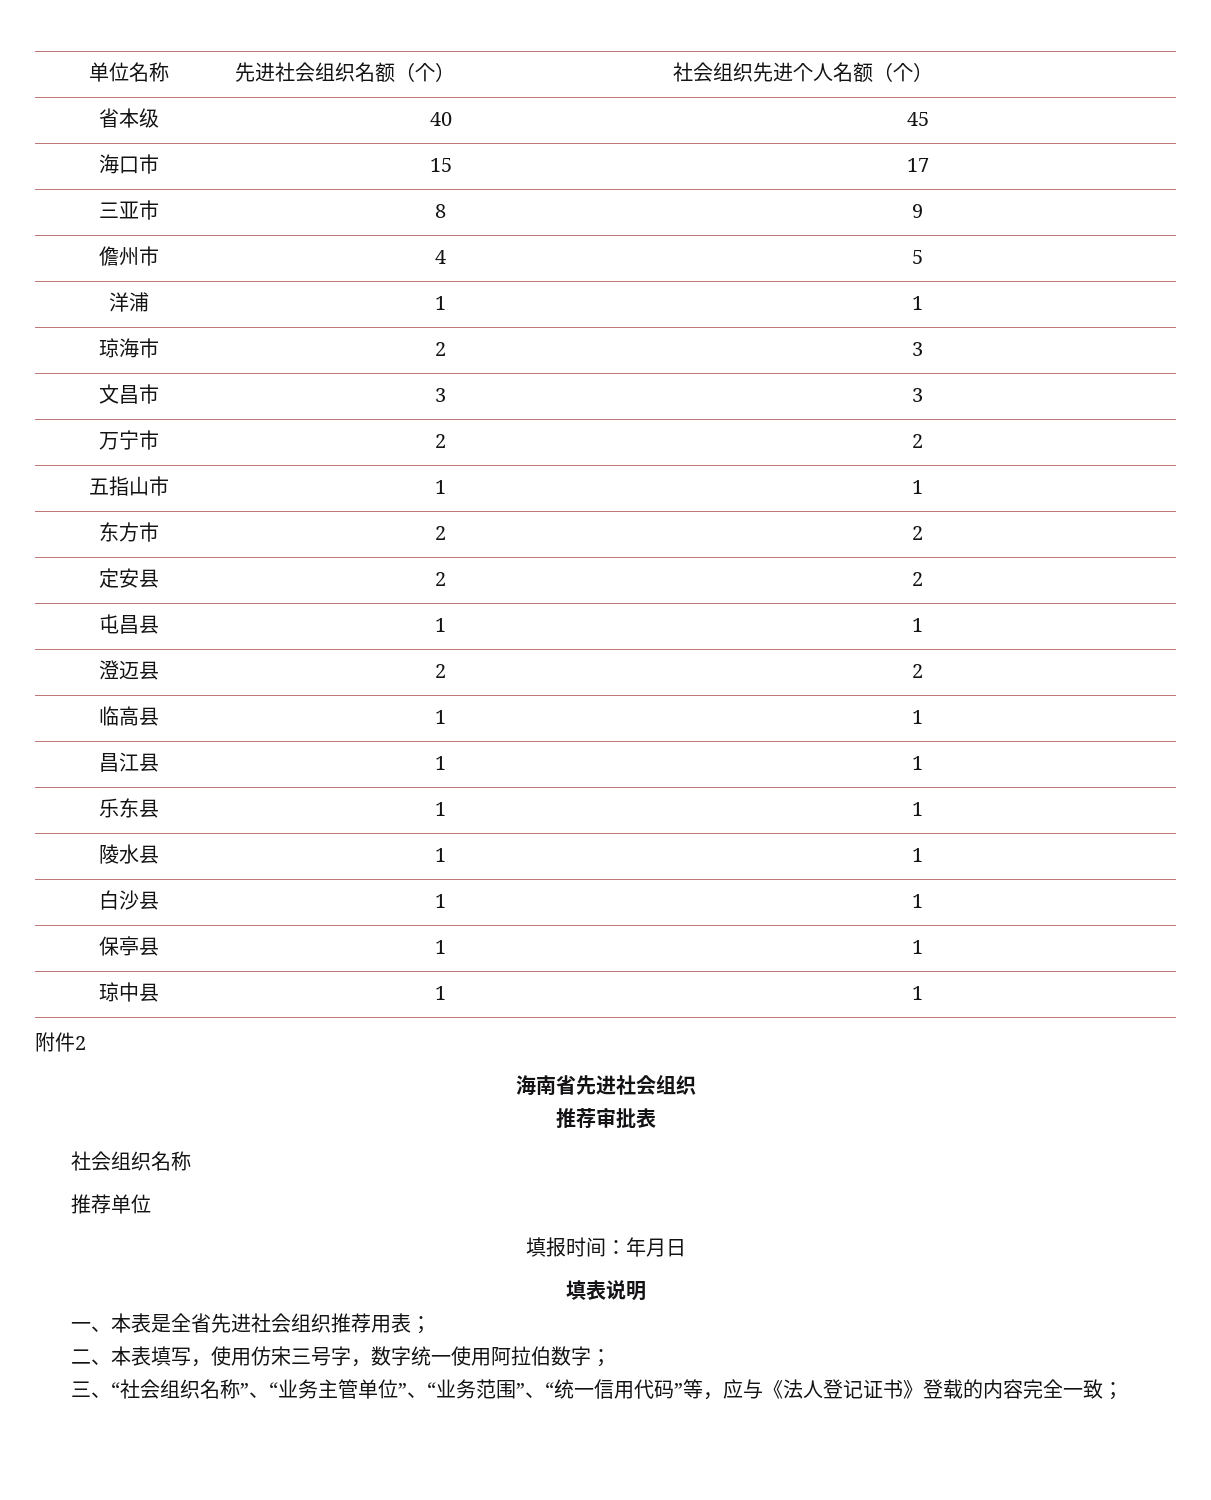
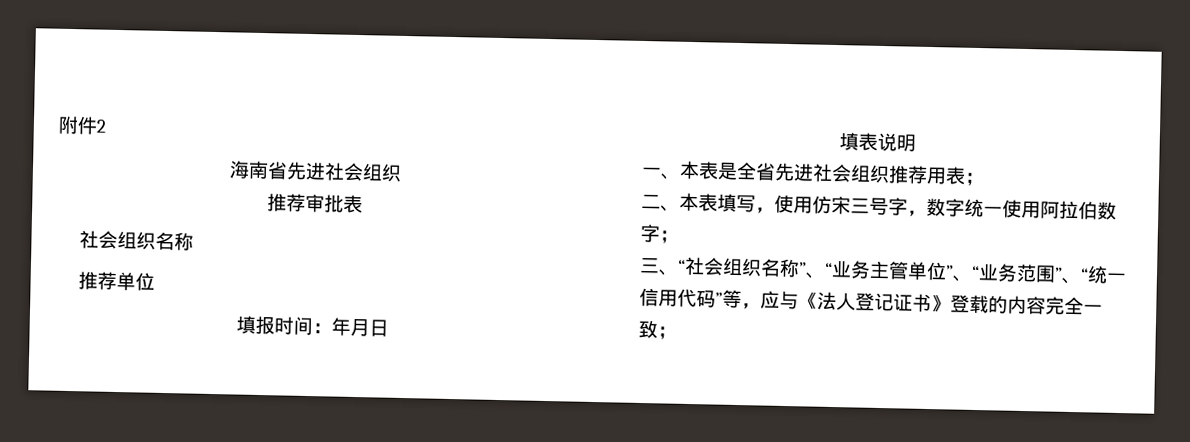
- 单位名称 | 先进社会组织名额（个） | 社会组织先进个人名额（个）
- 省本级 | 40 | 45
- 海口市 | 15 | 17
- 三亚市 | 8 | 9
- 儋州市 | 4 | 5
- 洋浦 | 1 | 1
- 琼海市 | 2 | 3
- 文昌市 | 3 | 3
- 万宁市 | 2 | 2
- 五指山市 | 1 | 1
- 东方市 | 2 | 2
- 定安县 | 2 | 2
- 屯昌县 | 1 | 1
- 澄迈县 | 2 | 2
- 临高县 | 1 | 1
- 昌江县 | 1 | 1
- 乐东县 | 1 | 1
- 陵水县 | 1 | 1
- 白沙县 | 1 | 1
- 保亭县 | 1 | 1
- 琼中县 | 1 | 1

